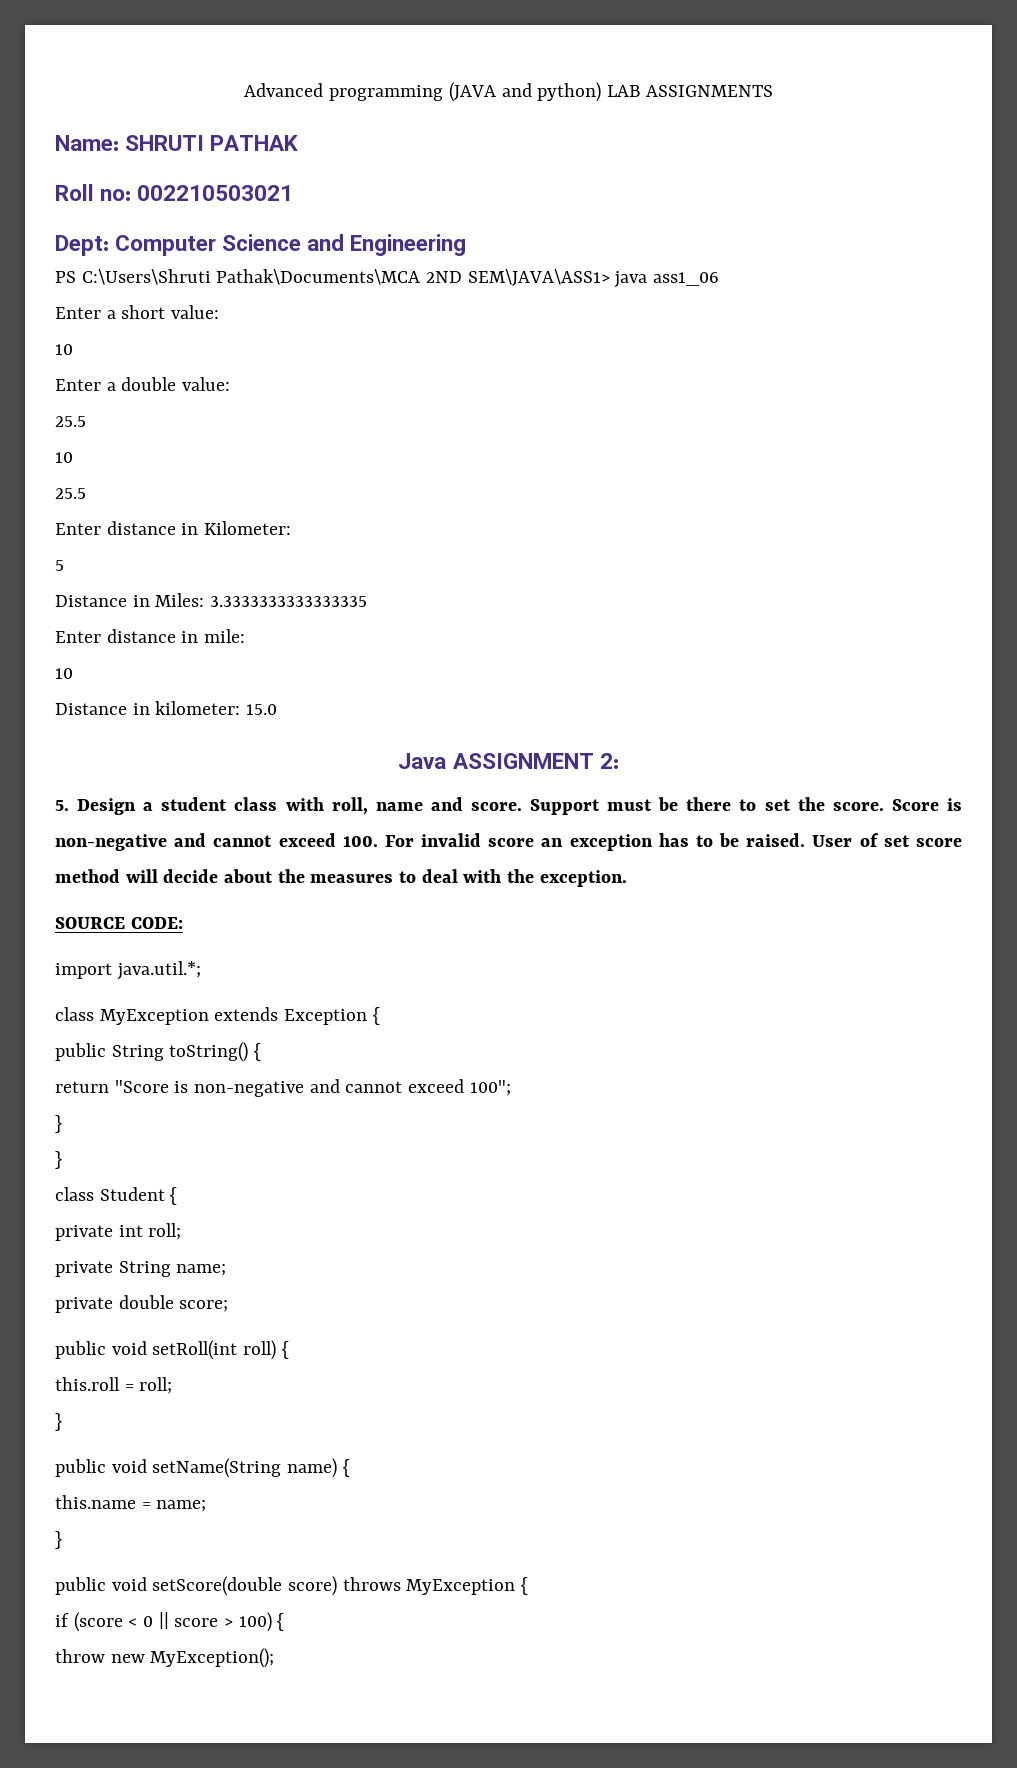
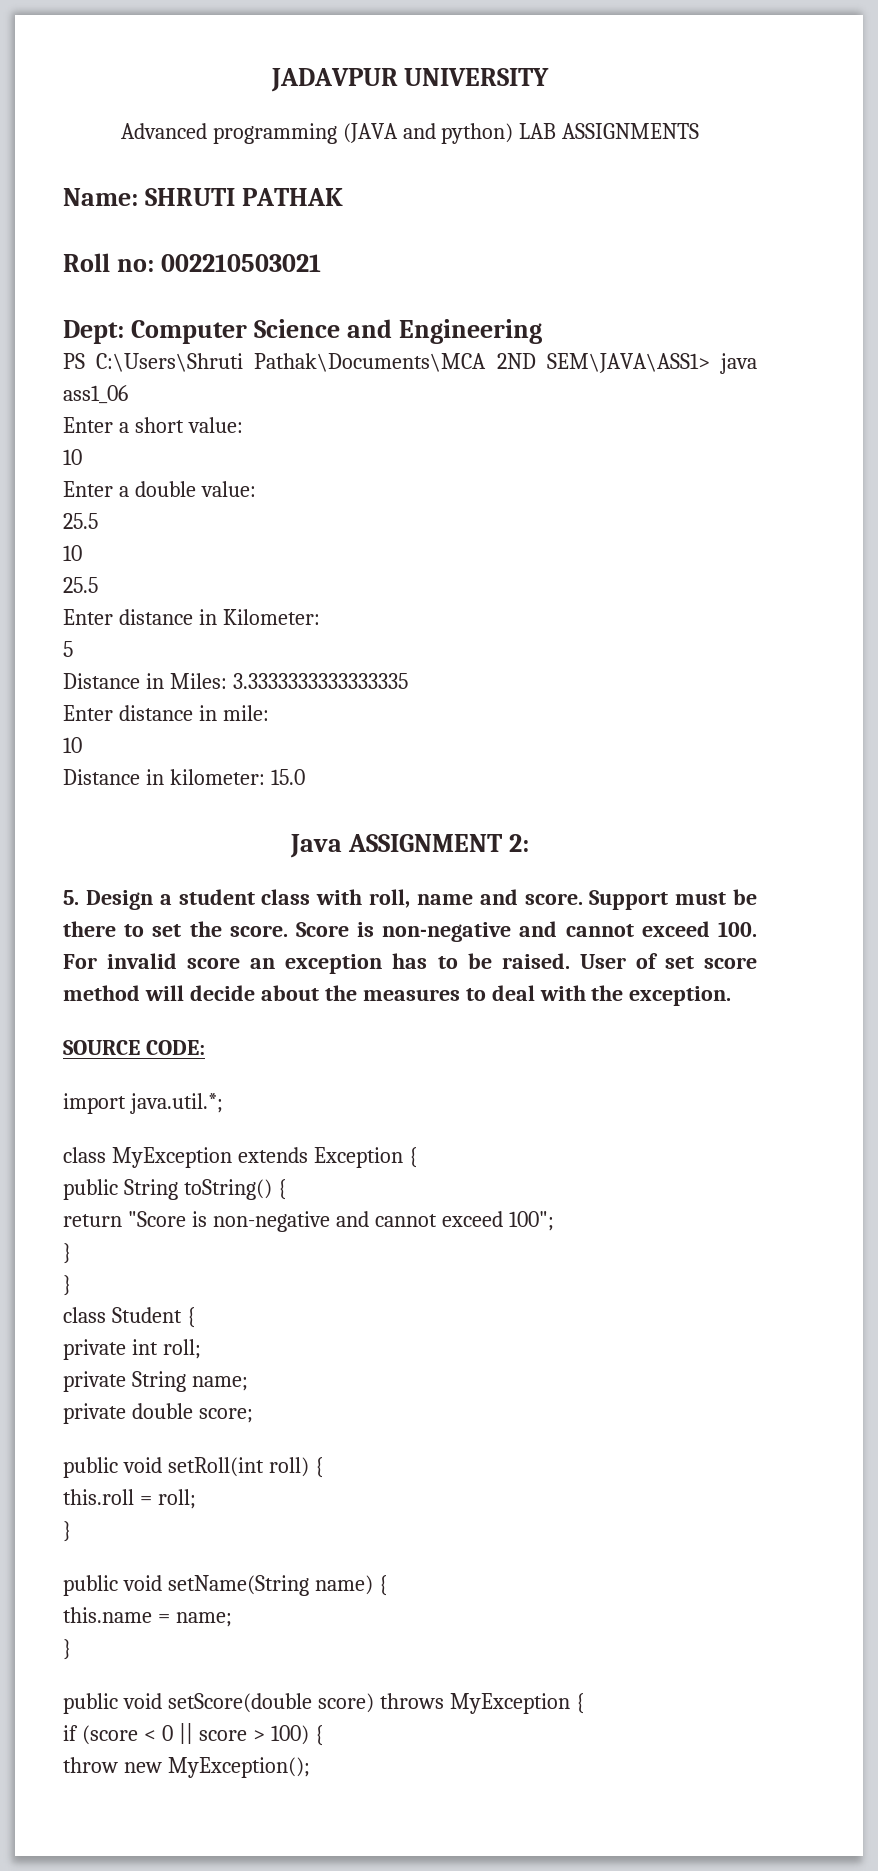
+ JADAVPUR UNIVERSITY

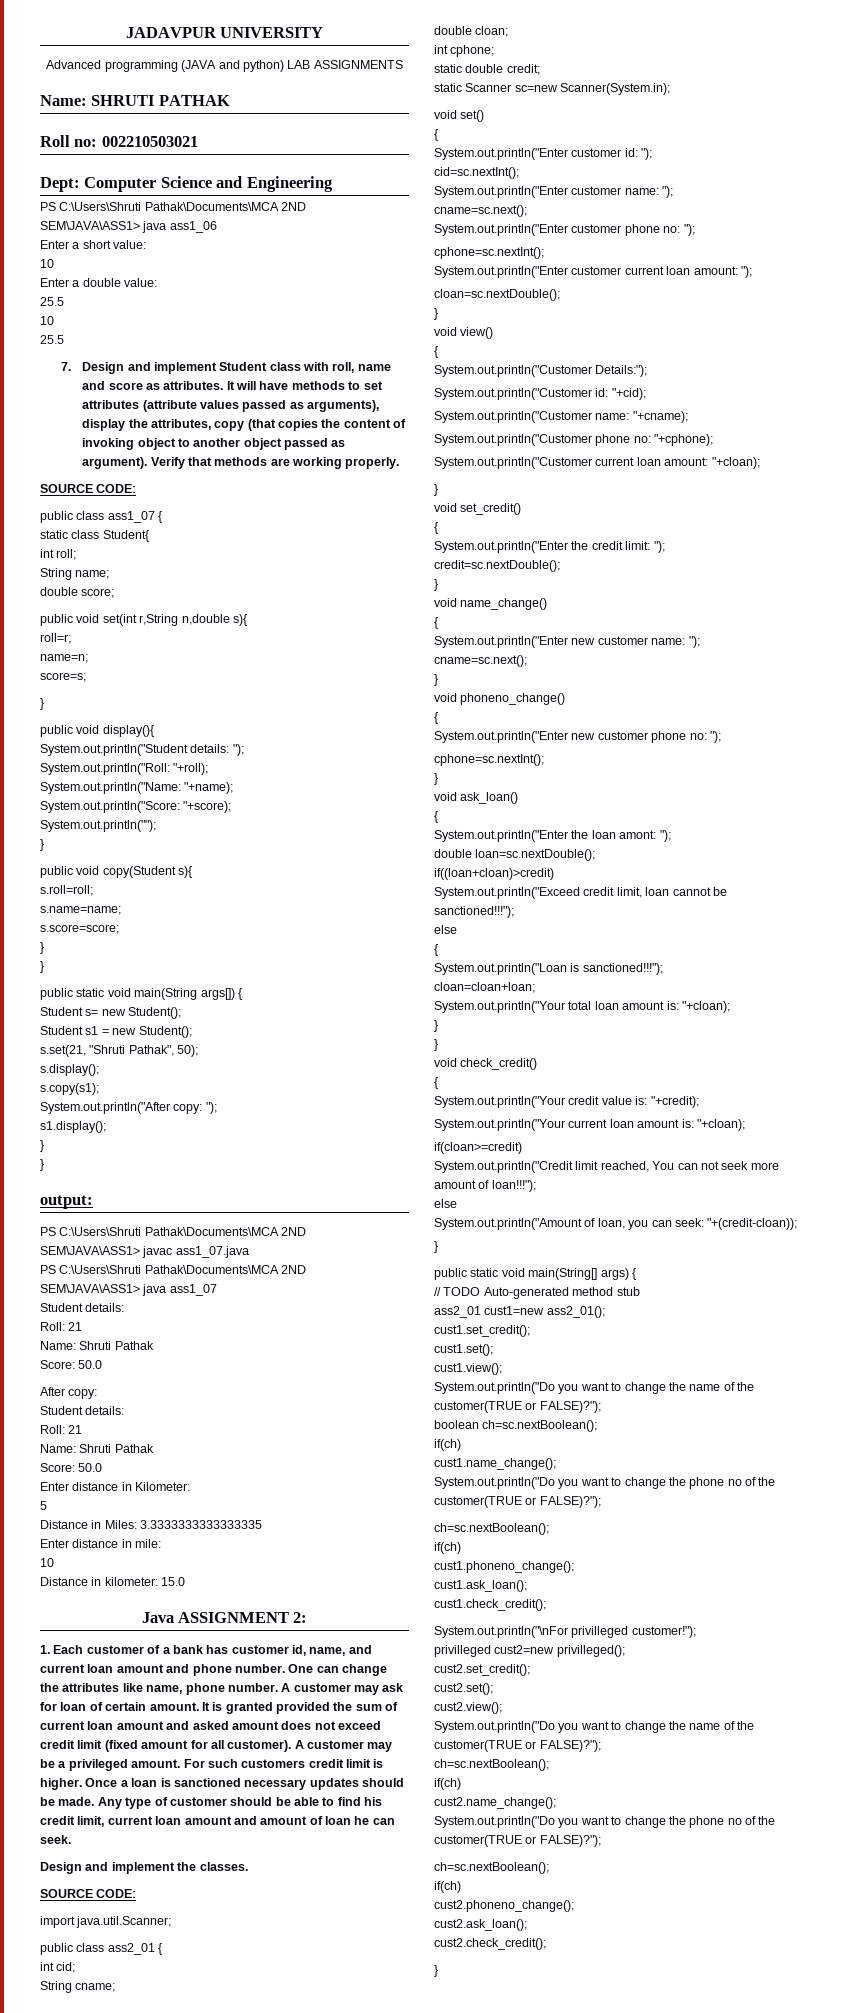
+ 7. Design and implement Student class with roll, name and score as attributes. It will have methods to set attributes (attribute values passed as arguments), display the attributes, copy (that copies the content of invoking object to another object passed as argument). Verify that methods are working properly.
+ SOURCE CODE:
+ public class ass1_07 {
+ static class Student{
+ int roll;
+ String name;
+ double score;
+ public void set(int r,String n,double s){
+ roll=r;
+ name=n;
+ score=s;
+ }
+ public void display(){
+ System.out.println("Student details: ");
+ System.out.println("Roll: "+roll);
+ System.out.println("Name: "+name);
+ System.out.println("Score: "+score);
+ System.out.println("");
+ }
+ public void copy(Student s){
+ s.roll=roll;
+ s.name=name;
+ s.score=score;
+ }
+ }
+ public static void main(String args[]) {
+ Student s= new Student();
+ Student s1 = new Student();
+ s.set(21, "Shruti Pathak", 50);
+ s.display();
+ s.copy(s1);
+ System.out.println("After copy: ");
+ s1.display();
+ }
+ }
+ output:
+ PS C:\Users\Shruti Pathak\Documents\MCA 2ND SEM\JAVA\ASS1> javac ass1_07.java
+ PS C:\Users\Shruti Pathak\Documents\MCA 2ND SEM\JAVA\ASS1> java ass1_07
+ Student details:
+ Roll: 21
+ Name: Shruti Pathak
+ Score: 50.0
+ After copy:
+ Student details:
+ Roll: 21
+ Name: Shruti Pathak
+ Score: 50.0
- 5. Design a student class with roll, name and score. Support must be there to set the score. Score is non-negative and cannot exceed 100. For invalid score an exception has to be raised. User of set score method will decide about the measures to deal with the exception.
+ 1. Each customer of a bank has customer id, name, and current loan amount and phone number. One can change the attributes like name, phone number. A customer may ask for loan of certain amount. It is granted provided the sum of current loan amount and asked amount does not exceed credit limit (fixed amount for all customer). A customer may be a privileged amount. For such customers credit limit is higher. Once a loan is sanctioned necessary updates should be made. Any type of customer should be able to find his credit limit, current loan amount and amount of loan he can seek.
+ Design and implement the classes.
  SOURCE CODE:
- import java.util.*;
- class MyException extends Exception {
- public String toString() {
- return "Score is non-negative and cannot exceed 100";
+ import java.util.Scanner;
+ public class ass2_01 {
+ int cid;
+ String cname;
+ double cloan;
+ int cphone;
+ static double credit;
+ static Scanner sc=new Scanner(System.in);
+ void set()
+ {
+ System.out.println("Enter customer id: ");
+ cid=sc.nextInt();
+ System.out.println("Enter customer name: ");
+ cname=sc.next();
+ System.out.println("Enter customer phone no: ");
+ cphone=sc.nextInt();
+ System.out.println("Enter customer current loan amount: ");
+ cloan=sc.nextDouble();
+ }
+ void view()
+ {
+ System.out.println("Customer Details:");
+ System.out.println("Customer id: "+cid);
+ System.out.println("Customer name: "+cname);
+ System.out.println("Customer phone no: "+cphone);
+ System.out.println("Customer current loan amount: "+cloan);
+ }
+ void set_credit()
+ {
+ System.out.println("Enter the credit limit: ");
+ credit=sc.nextDouble();
+ }
+ void name_change()
+ {
+ System.out.println("Enter new customer name: ");
+ cname=sc.next();
+ }
+ void phoneno_change()
+ {
+ System.out.println("Enter new customer phone no: ");
+ cphone=sc.nextInt();
+ }
+ void ask_loan()
+ {
+ System.out.println("Enter the loan amont: ");
+ double loan=sc.nextDouble();
+ if((loan+cloan)>credit)
+ System.out.println("Exceed credit limit, loan cannot be sanctioned!!!");
+ else
+ {
+ System.out.println("Loan is sanctioned!!!");
+ cloan=cloan+loan;
+ System.out.println("Your total loan amount is: "+cloan);
  }
  }
- class Student {
- private int roll;
- private String name;
- private double score;
- public void setRoll(int roll) {
- this.roll = roll;
+ void check_credit()
+ {
+ System.out.println("Your credit value is: "+credit);
+ System.out.println("Your current loan amount is: "+cloan);
+ if(cloan>=credit)
+ System.out.println("Credit limit reached, You can not seek more amount of loan!!!");
+ else
+ System.out.println("Amount of loan, you can seek: "+(credit-cloan));
  }
- public void setName(String name) {
- this.name = name;
+ public static void main(String[] args) {
+ // TODO Auto-generated method stub
+ ass2_01 cust1=new ass2_01();
+ cust1.set_credit();
+ cust1.set();
+ cust1.view();
+ System.out.println("Do you want to change the name of the customer(TRUE or FALSE)?");
+ boolean ch=sc.nextBoolean();
+ if(ch)
+ cust1.name_change();
+ System.out.println("Do you want to change the phone no of the customer(TRUE or FALSE)?");
+ ch=sc.nextBoolean();
+ if(ch)
+ cust1.phoneno_change();
+ cust1.ask_loan();
+ cust1.check_credit();
+ System.out.println("\nFor privilleged customer!");
+ privilleged cust2=new privilleged();
+ cust2.set_credit();
+ cust2.set();
+ cust2.view();
+ System.out.println("Do you want to change the name of the customer(TRUE or FALSE)?");
+ ch=sc.nextBoolean();
+ if(ch)
+ cust2.name_change();
+ System.out.println("Do you want to change the phone no of the customer(TRUE or FALSE)?");
+ ch=sc.nextBoolean();
+ if(ch)
+ cust2.phoneno_change();
+ cust2.ask_loan();
+ cust2.check_credit();
  }
- public void setScore(double score) throws MyException {
- if (score < 0 || score > 100) {
- throw new MyException();

